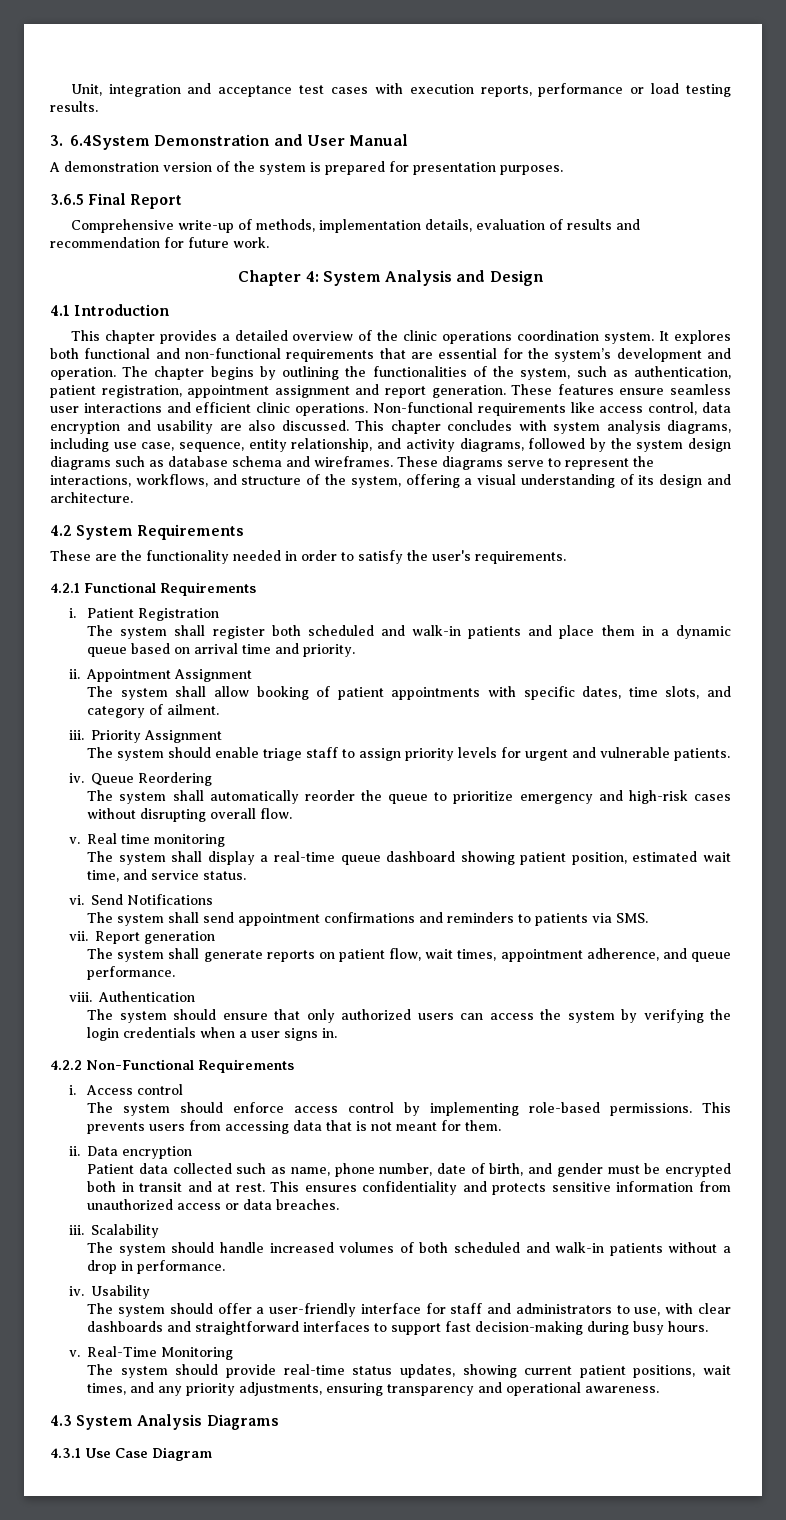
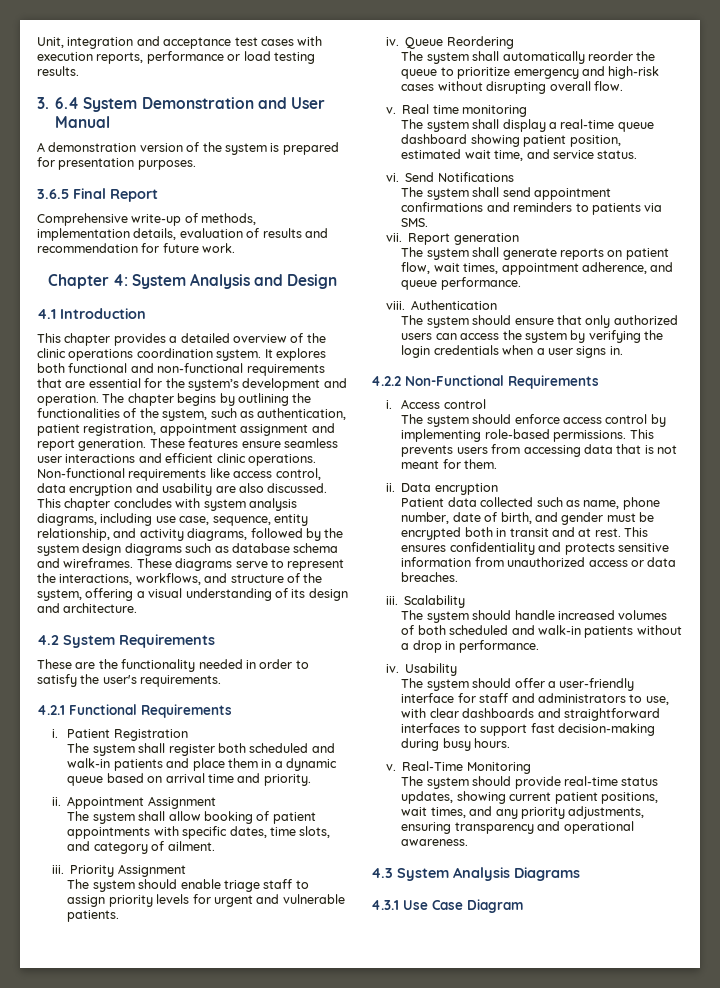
- 3. 6.4System Demonstration and User Manual
+ 3. 6.4 System Demonstration and User Manual

